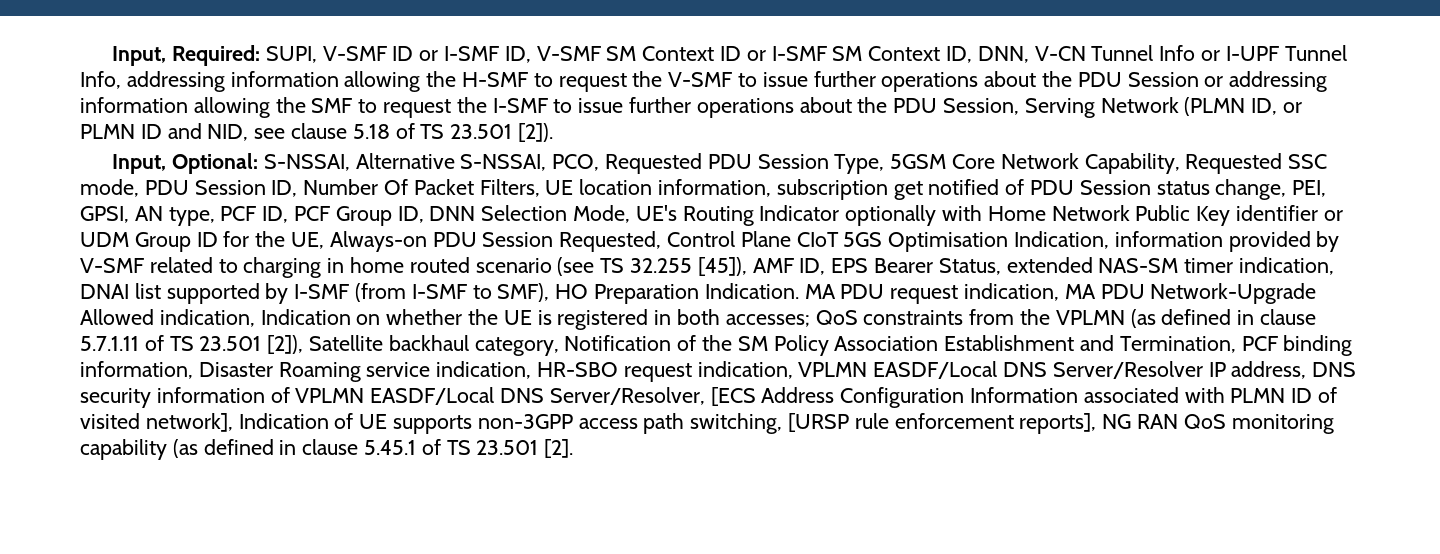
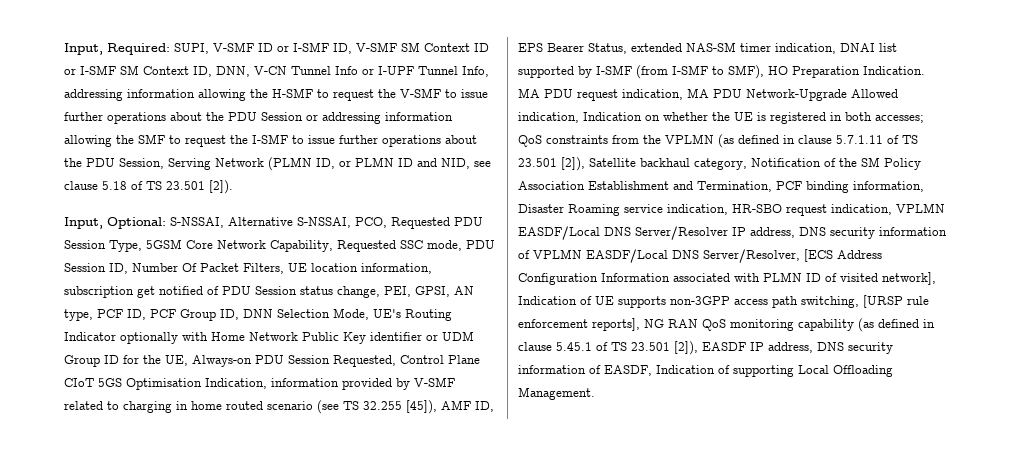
- QoS constraints from the VPLMN (as defined in clause 5.7.1.11 of TS 23.501 [2]), Satellite backhaul category, Notification of the SM Policy Association Establishment and Termination, PCF binding information, Disaster Roaming service indication, HR-SBO request indication, VPLMN EASDF/Local DNS Server/Resolver IP address, DNS security information of VPLMN EASDF/Local DNS Server/Resolver, [ECS Address Configuration Information associated with PLMN ID of visited network], Indication of UE supports non-3GPP access path switching, [URSP rule enforcement reports], NG RAN QoS monitoring capability (as defined in clause 5.45.1 of TS 23.501 [2].
+ QoS constraints from the VPLMN (as defined in clause 5.7.1.11 of TS 23.501 [2]), Satellite backhaul category, Notification of the SM Policy Association Establishment and Termination, PCF binding information, Disaster Roaming service indication, HR-SBO request indication, VPLMN EASDF/Local DNS Server/Resolver IP address, DNS security information of VPLMN EASDF/Local DNS Server/Resolver, [ECS Address Configuration Information associated with PLMN ID of visited network], Indication of UE supports non-3GPP access path switching, [URSP rule enforcement reports], NG RAN QoS monitoring capability (as defined in clause 5.45.1 of TS 23.501 [2]), EASDF IP address, DNS security information of EASDF, Indication of supporting Local Offloading Management.

